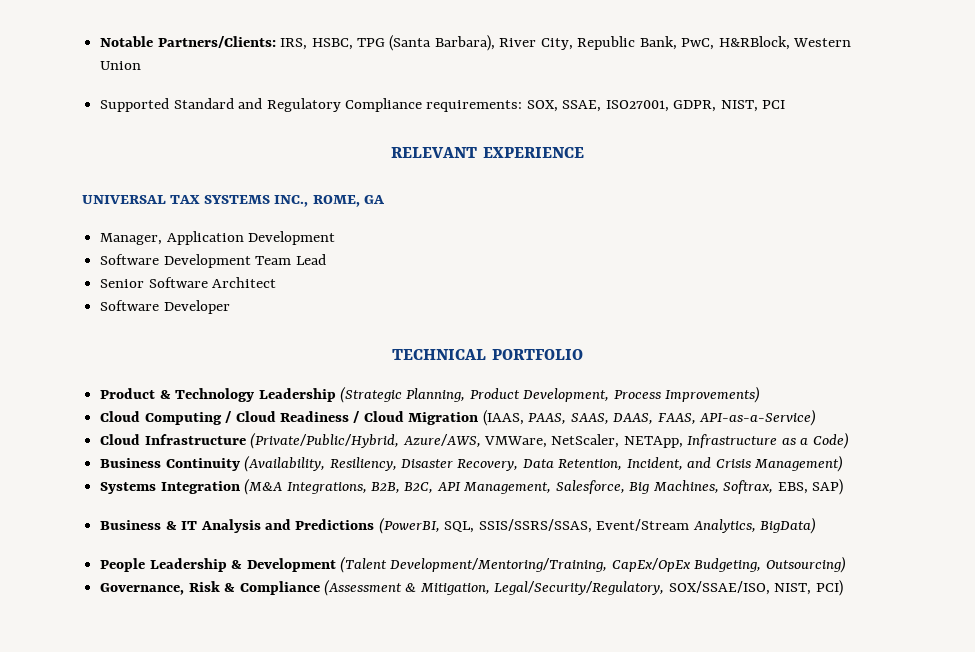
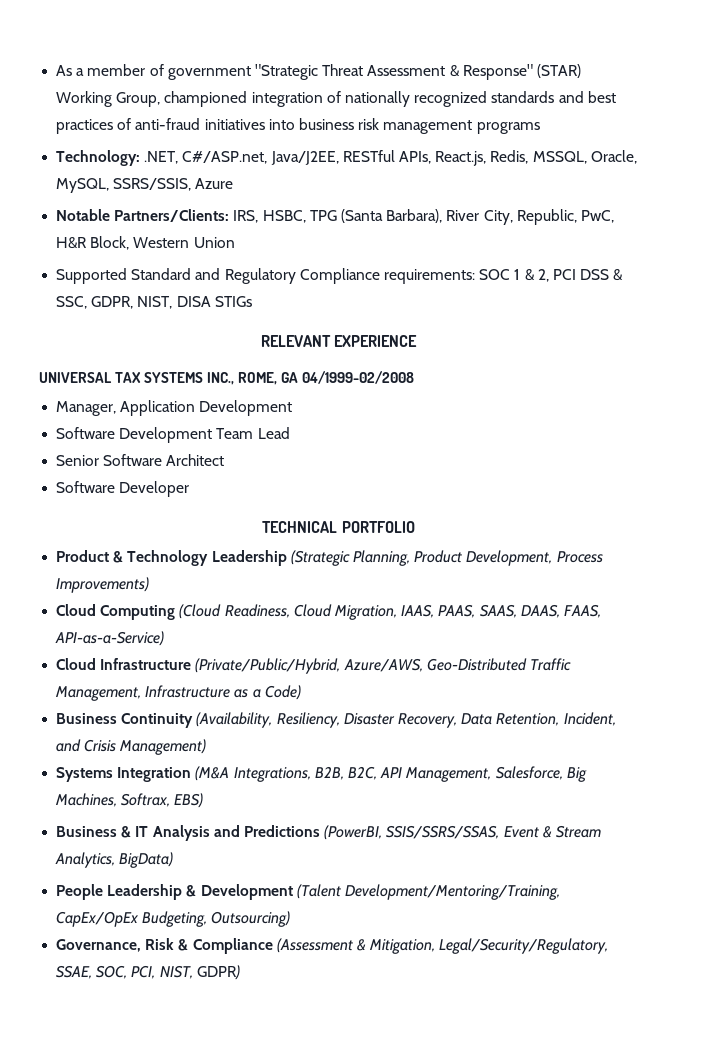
+ As a member of government "Strategic Threat Assessment & Response" (STAR) Working Group, championed integration of nationally recognized standards and best practices of anti-fraud initiatives into business risk management programs
+ Technology: .NET, C#/ASP.net, Java/J2EE, RESTful APIs, React.js, Redis, MSSQL, Oracle, MySQL, SSRS/SSIS, Azure
- Notable Partners/Clients: IRS, HSBC, TPG (Santa Barbara), River City, Republic Bank, PwC, H&RBlock, Western Union
+ Notable Partners/Clients: IRS, HSBC, TPG (Santa Barbara), River City, Republic, PwC, H&R Block, Western Union
- Supported Standard and Regulatory Compliance requirements: SOX, SSAE, ISO27001, GDPR, NIST, PCI
+ Supported Standard and Regulatory Compliance requirements: SOC 1 & 2, PCI DSS & SSC, GDPR, NIST, DISA STIGs
- UNIVERSAL TAX SYSTEMS INC., ROME, GA
+ UNIVERSAL TAX SYSTEMS INC., ROME, GA 04/1999-02/2008
- Cloud Computing / Cloud Readiness / Cloud Migration (IAAS, PAAS, SAAS, DAAS, FAAS, API-as-a-Service)
+ Cloud Computing (Cloud Readiness, Cloud Migration, IAAS, PAAS, SAAS, DAAS, FAAS, API-as-a-Service)
- Cloud Infrastructure (Private/Public/Hybrid, Azure/AWS, VMWare, NetScaler, NETApp, Infrastructure as a Code)
+ Cloud Infrastructure (Private/Public/Hybrid, Azure/AWS, Geo-Distributed Traffic Management, Infrastructure as a Code)
- Systems Integration (M&A Integrations, B2B, B2C, API Management, Salesforce, Big Machines, Softrax, EBS, SAP)
+ Systems Integration (M&A Integrations, B2B, B2C, API Management, Salesforce, Big Machines, Softrax, EBS)
- Business & IT Analysis and Predictions (PowerBI, SQL, SSIS/SSRS/SSAS, Event/Stream Analytics, BigData)
+ Business & IT Analysis and Predictions (PowerBI, SSIS/SSRS/SSAS, Event & Stream Analytics, BigData)
- Governance, Risk & Compliance (Assessment & Mitigation, Legal/Security/Regulatory, SOX/SSAE/ISO, NIST, PCI)
+ Governance, Risk & Compliance (Assessment & Mitigation, Legal/Security/Regulatory, SSAE, SOC, PCI, NIST, GDPR)

